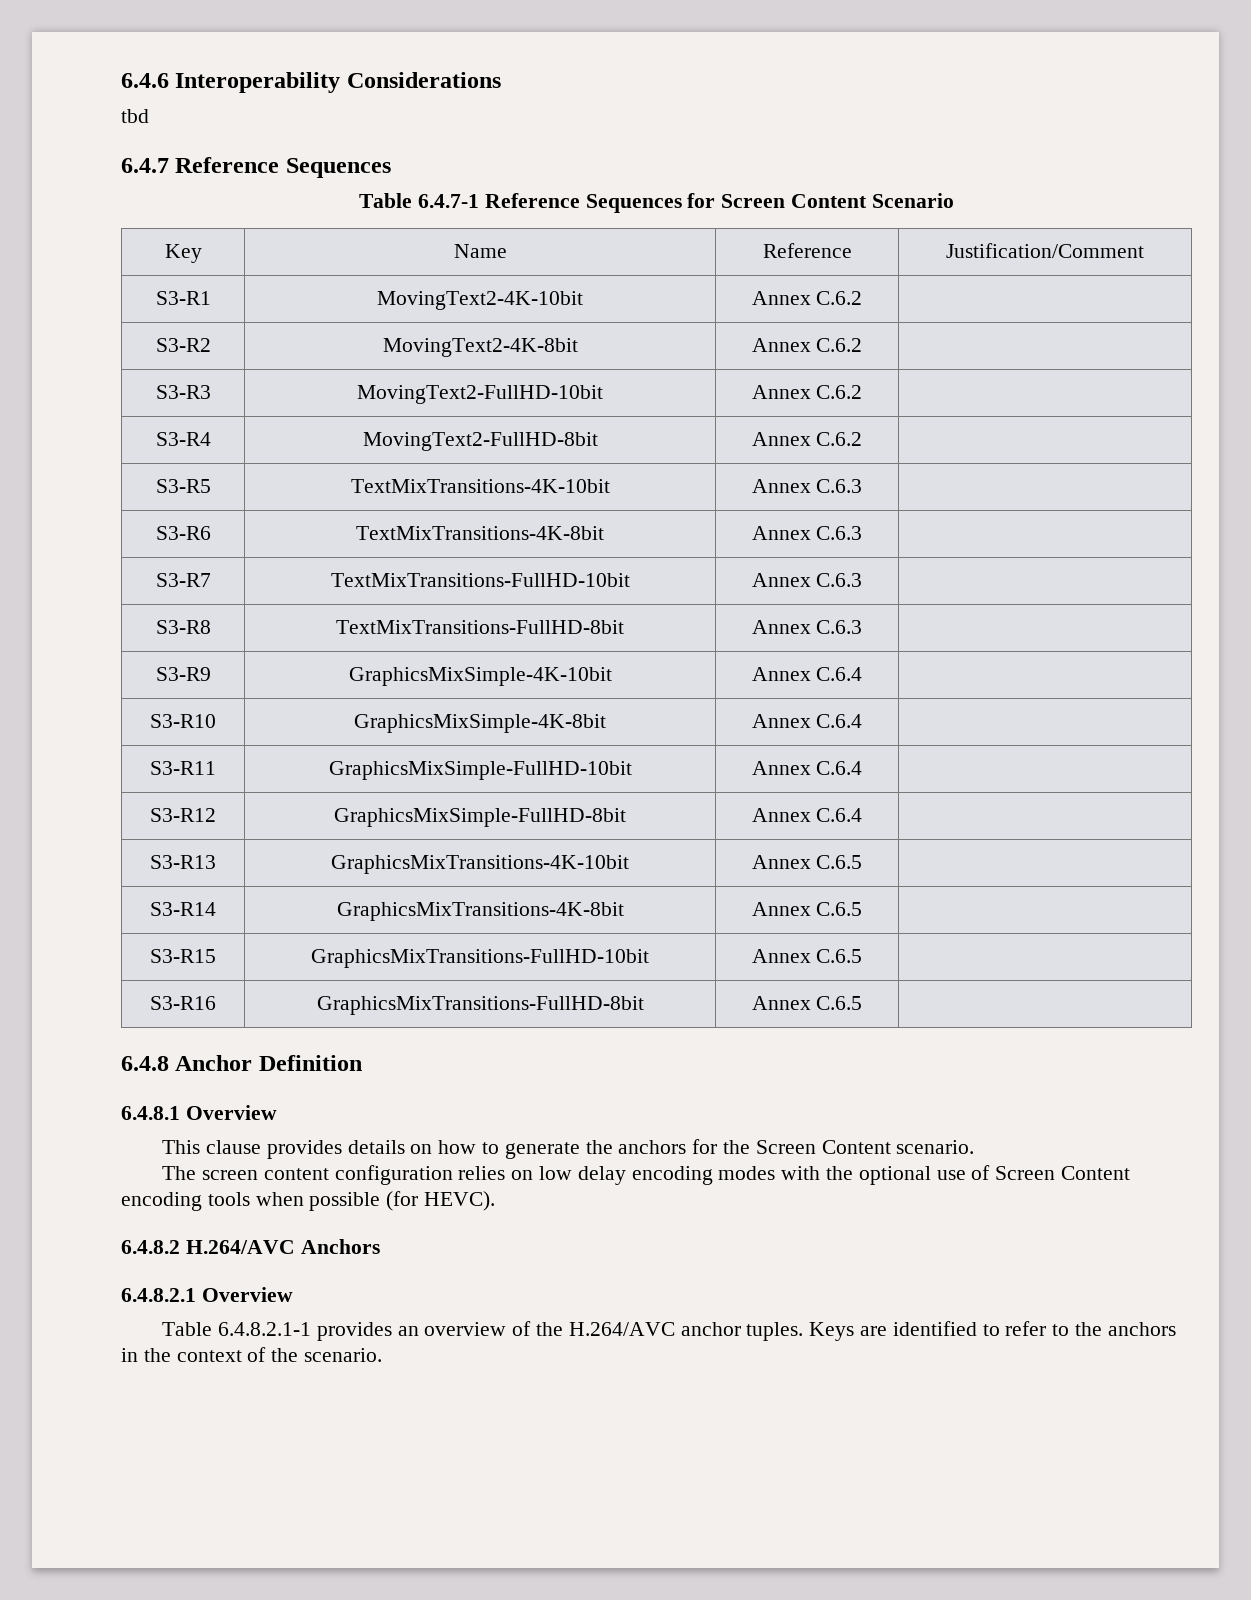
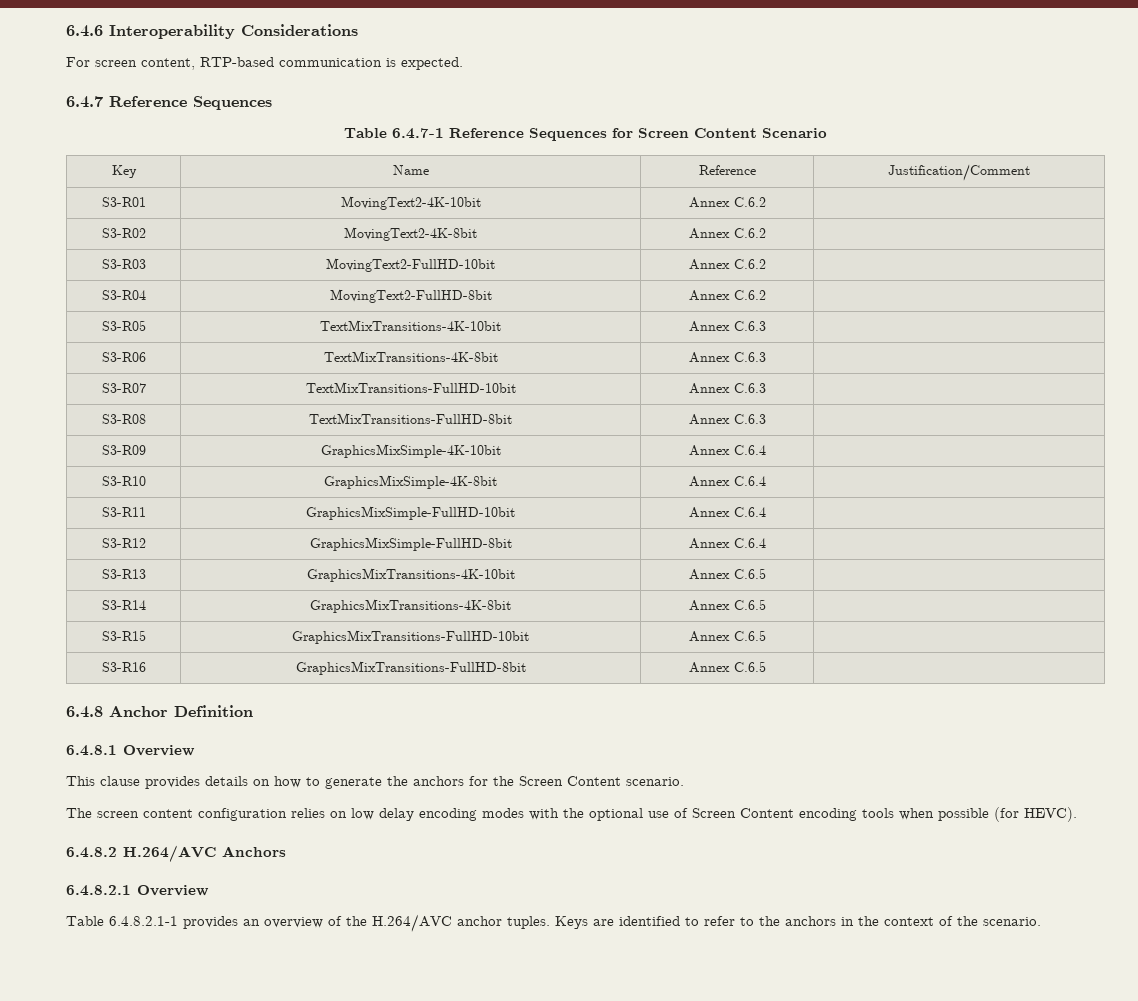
- tbd
+ For screen content, RTP-based communication is expected.
- S3-R1 | MovingText2-4K-10bit | Annex C.6.2 |
+ S3-R01 | MovingText2-4K-10bit | Annex C.6.2 |
- S3-R2 | MovingText2-4K-8bit | Annex C.6.2 |
+ S3-R02 | MovingText2-4K-8bit | Annex C.6.2 |
- S3-R3 | MovingText2-FullHD-10bit | Annex C.6.2 |
+ S3-R03 | MovingText2-FullHD-10bit | Annex C.6.2 |
- S3-R4 | MovingText2-FullHD-8bit | Annex C.6.2 |
+ S3-R04 | MovingText2-FullHD-8bit | Annex C.6.2 |
- S3-R5 | TextMixTransitions-4K-10bit | Annex C.6.3 |
+ S3-R05 | TextMixTransitions-4K-10bit | Annex C.6.3 |
- S3-R6 | TextMixTransitions-4K-8bit | Annex C.6.3 |
+ S3-R06 | TextMixTransitions-4K-8bit | Annex C.6.3 |
- S3-R7 | TextMixTransitions-FullHD-10bit | Annex C.6.3 |
+ S3-R07 | TextMixTransitions-FullHD-10bit | Annex C.6.3 |
- S3-R8 | TextMixTransitions-FullHD-8bit | Annex C.6.3 |
+ S3-R08 | TextMixTransitions-FullHD-8bit | Annex C.6.3 |
- S3-R9 | GraphicsMixSimple-4K-10bit | Annex C.6.4 |
+ S3-R09 | GraphicsMixSimple-4K-10bit | Annex C.6.4 |

